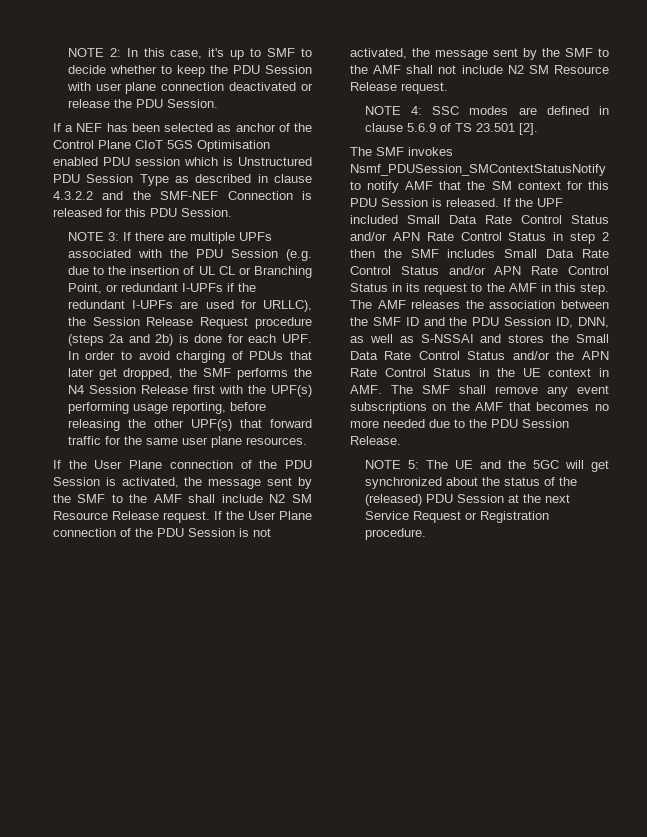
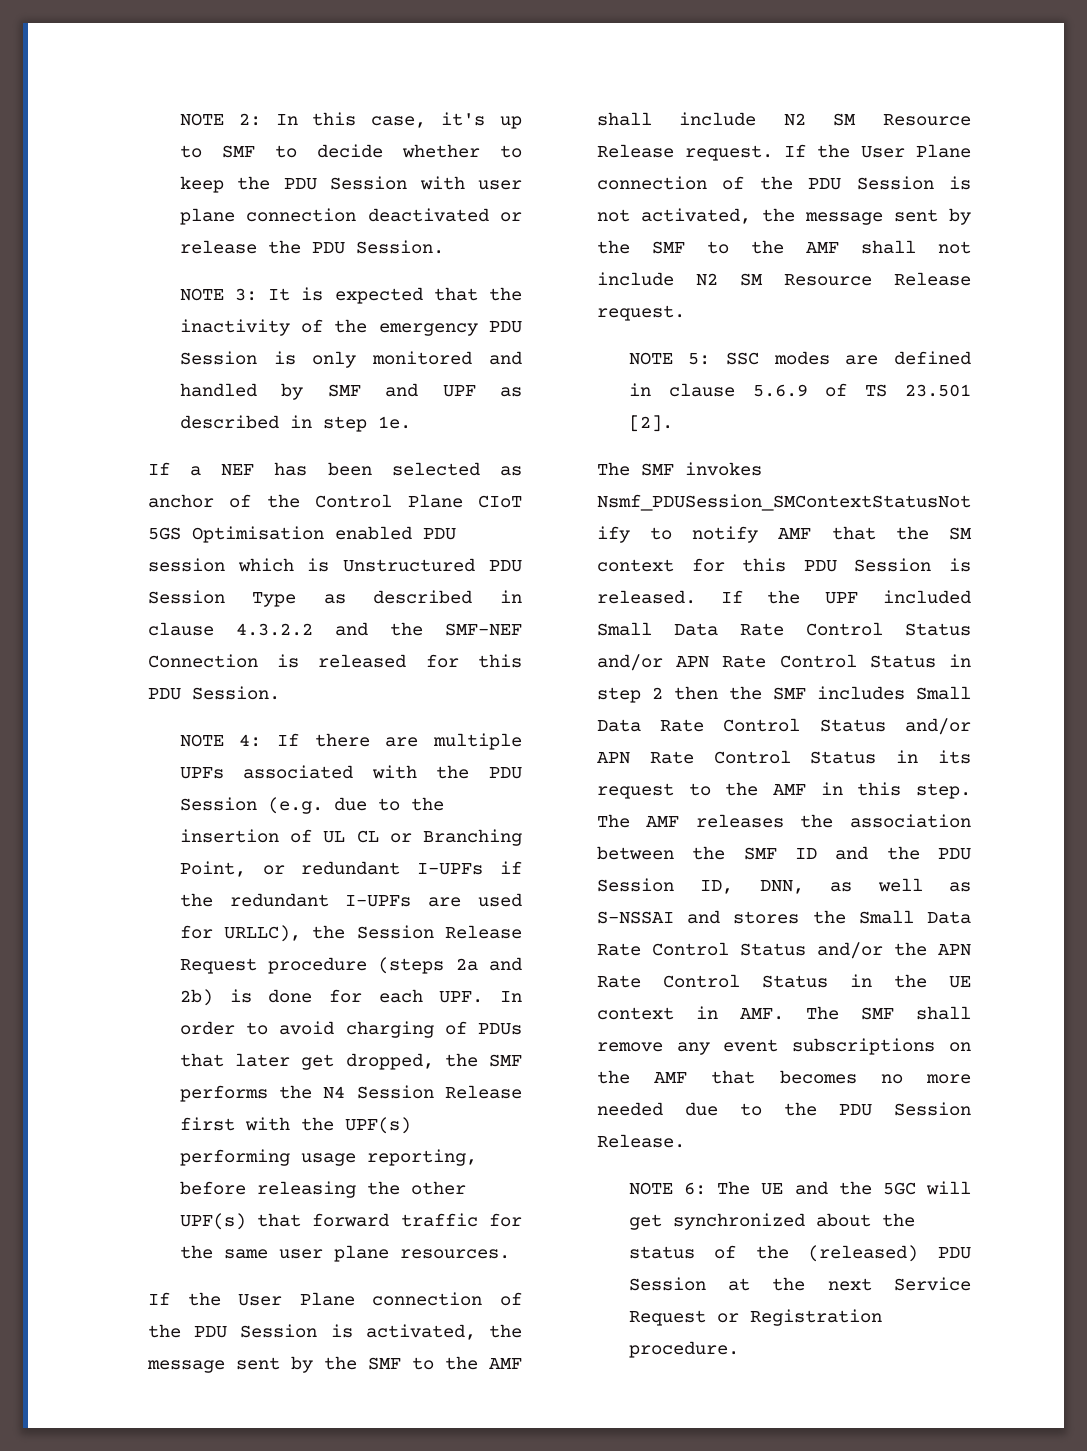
+ NOTE 3: It is expected that the inactivity of the emergency PDU Session is only monitored and handled by SMF and UPF as described in step 1e.
- NOTE 3:
+ NOTE 4:
- NOTE 4: SSC modes are defined in clause 5.6.9 of TS 23.501 [2].
+ NOTE 5: SSC modes are defined in clause 5.6.9 of TS 23.501 [2].
- NOTE 5: The UE and the 5GC will get synchronized about the status of the (released) PDU Session at the next Service Request or Registration procedure.
+ NOTE 6: The UE and the 5GC will get synchronized about the status of the (released) PDU Session at the next Service Request or Registration procedure.

